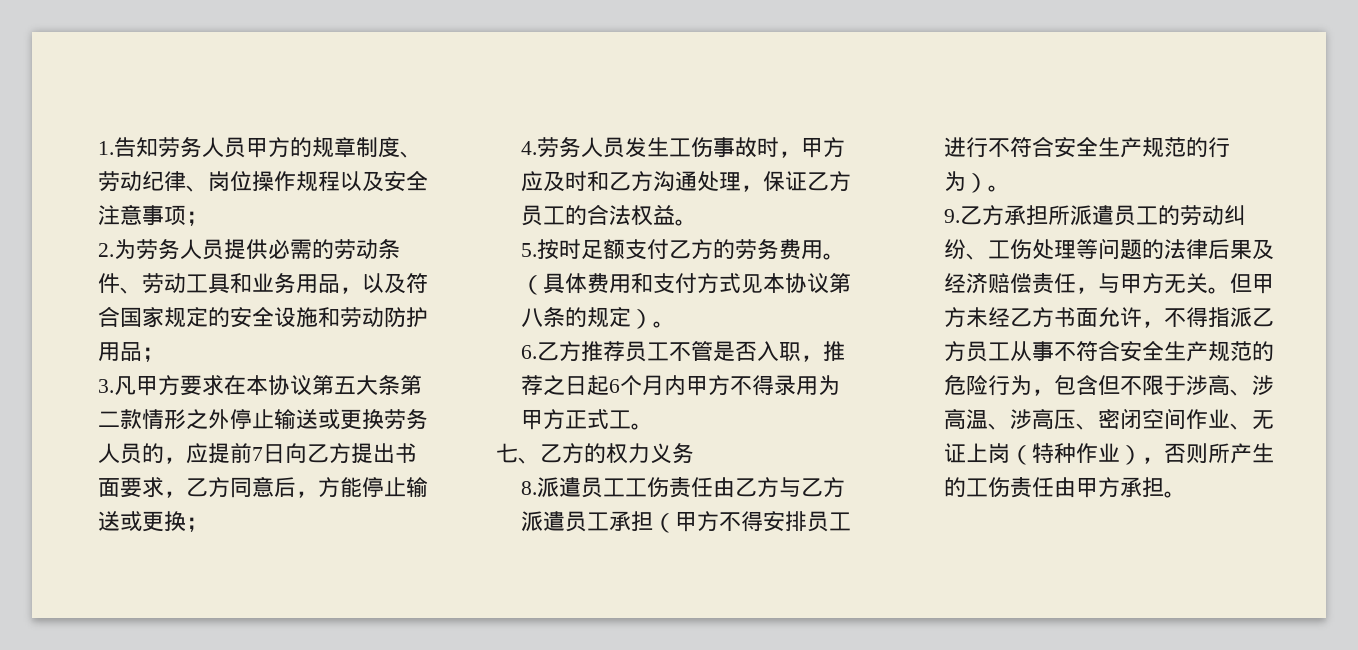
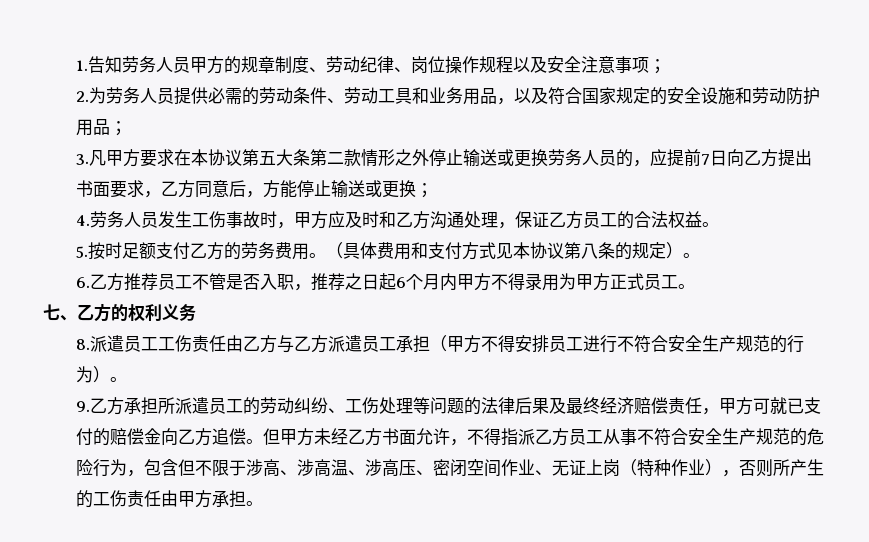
- 6.乙方推荐员工不管是否入职，推荐之日起6个月内甲方不得录用为甲方正式工。
+ 6.乙方推荐员工不管是否入职，推荐之日起6个月内甲方不得录用为甲方正式员工。
- 七、乙方的权力义务
+ 七、乙方的权利义务
- 9.乙方承担所派遣员工的劳动纠纷、工伤处理等问题的法律后果及经济赔偿责任，与甲方无关。
+ 9.乙方承担所派遣员工的劳动纠纷、工伤处理等问题的法律后果及最终经济赔偿责任，甲方可就已支付的赔偿金向乙方追偿。

